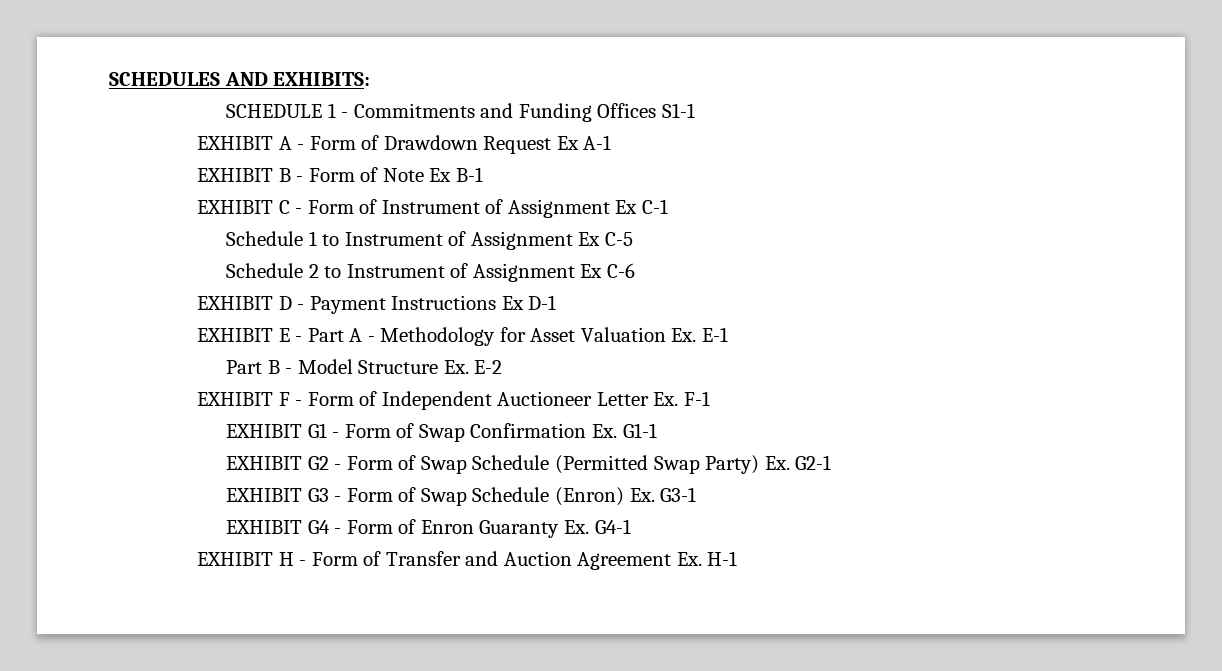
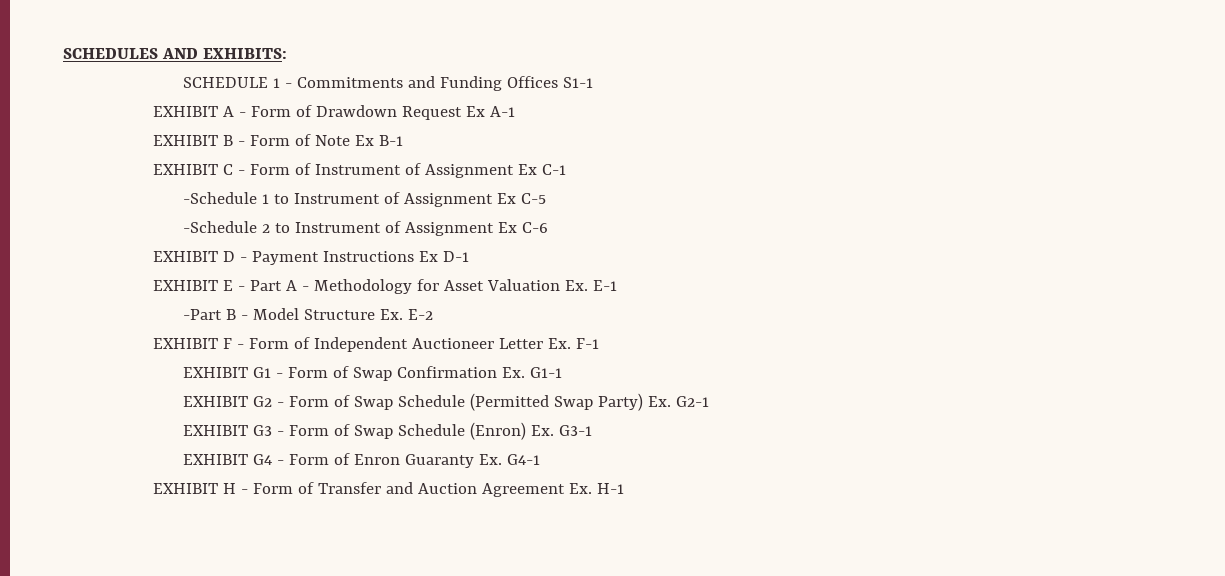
- Schedule 1 to Instrument of Assignment Ex C-5
+ -Schedule 1 to Instrument of Assignment Ex C-5
- Schedule 2 to Instrument of Assignment Ex C-6
+ -Schedule 2 to Instrument of Assignment Ex C-6
- Part B - Model Structure Ex. E-2
+ -Part B - Model Structure Ex. E-2

